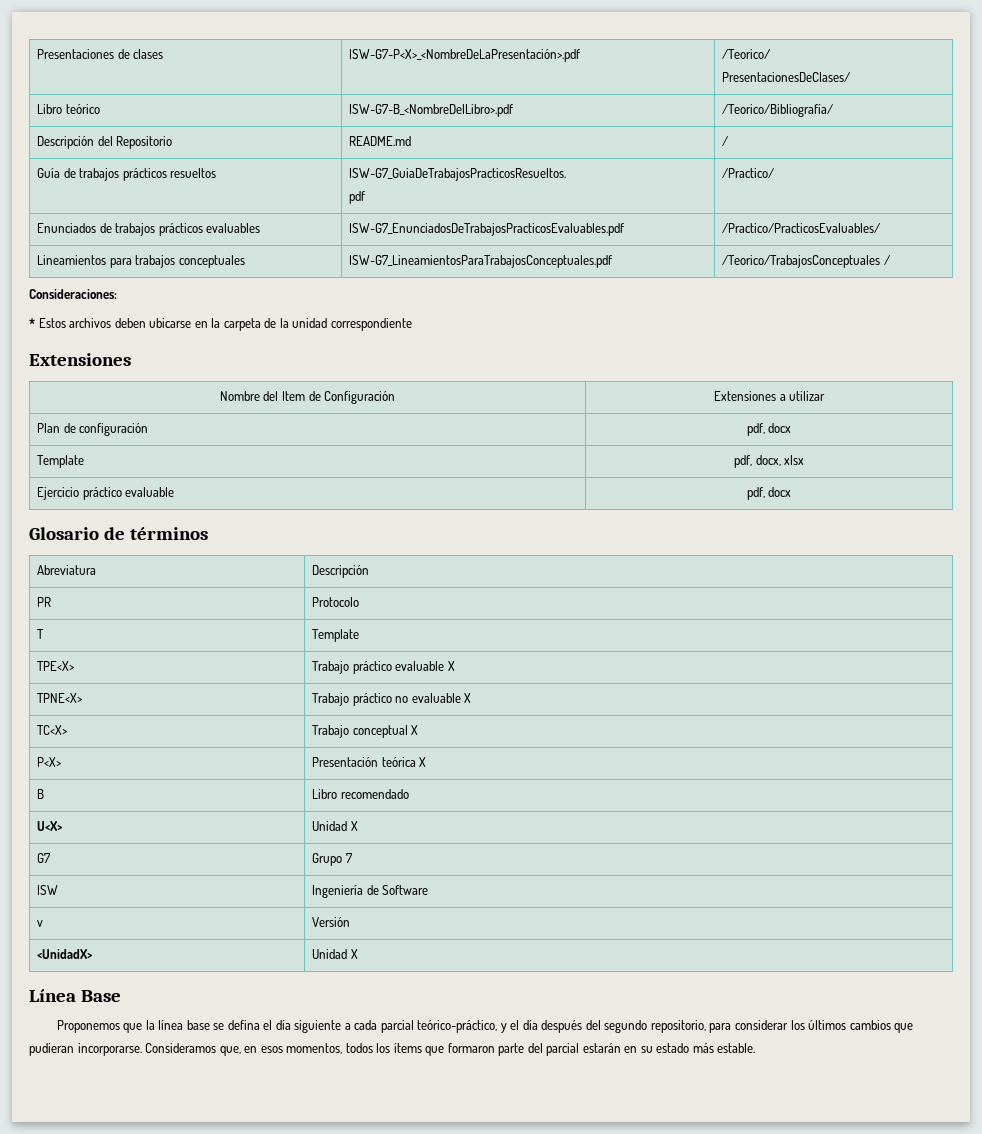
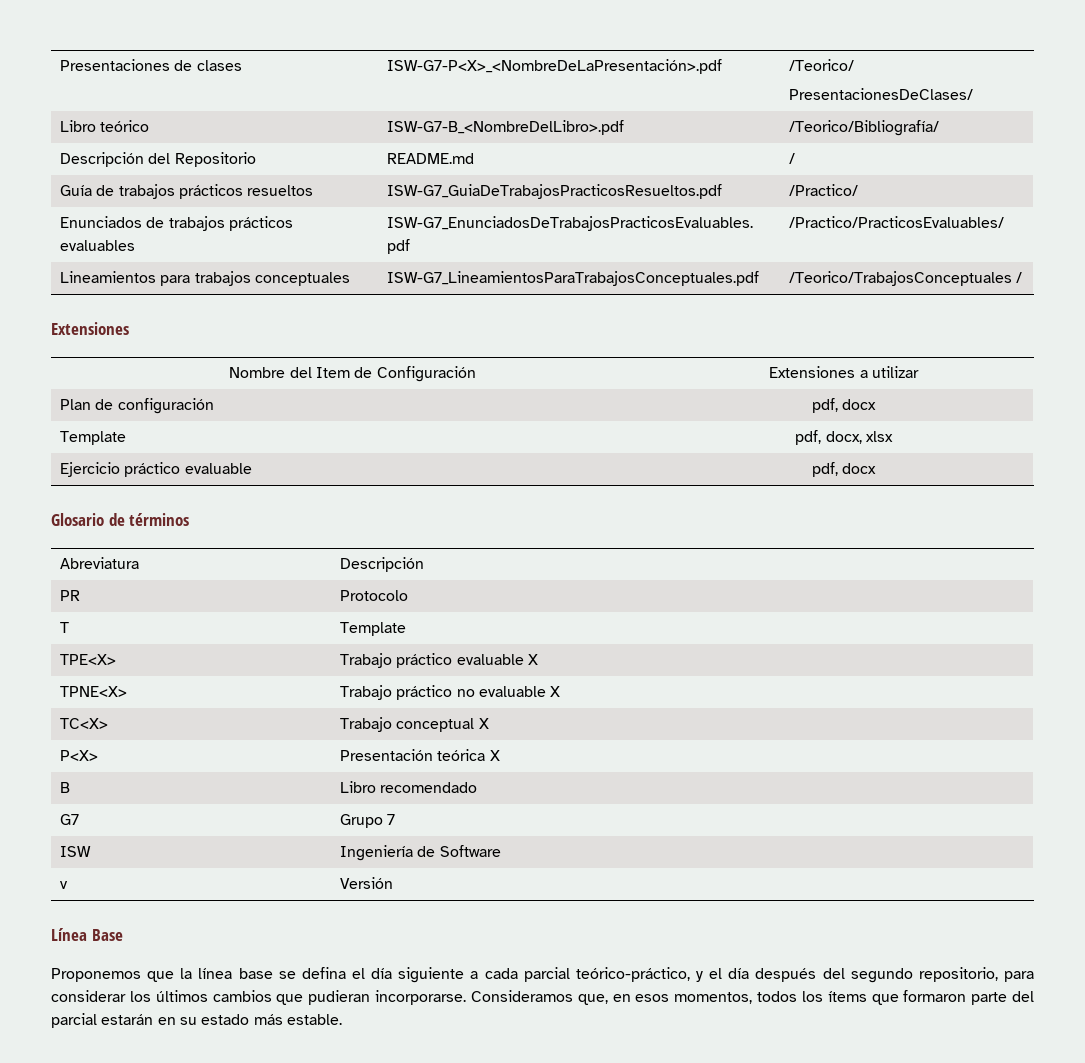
- Guía de trabajos prácticos resueltos | ISW-G7_GuiaDeTrabajosPracticosResueltos.
- pdf | /Practico/
+ Guía de trabajos prácticos resueltos | ISW-G7_GuiaDeTrabajosPracticosResueltos.pdf | /Practico/
- Consideraciones:
- * Estos archivos deben ubicarse en la carpeta de la unidad correspondiente
- U<X> | Unidad X
- <UnidadX> | Unidad X

